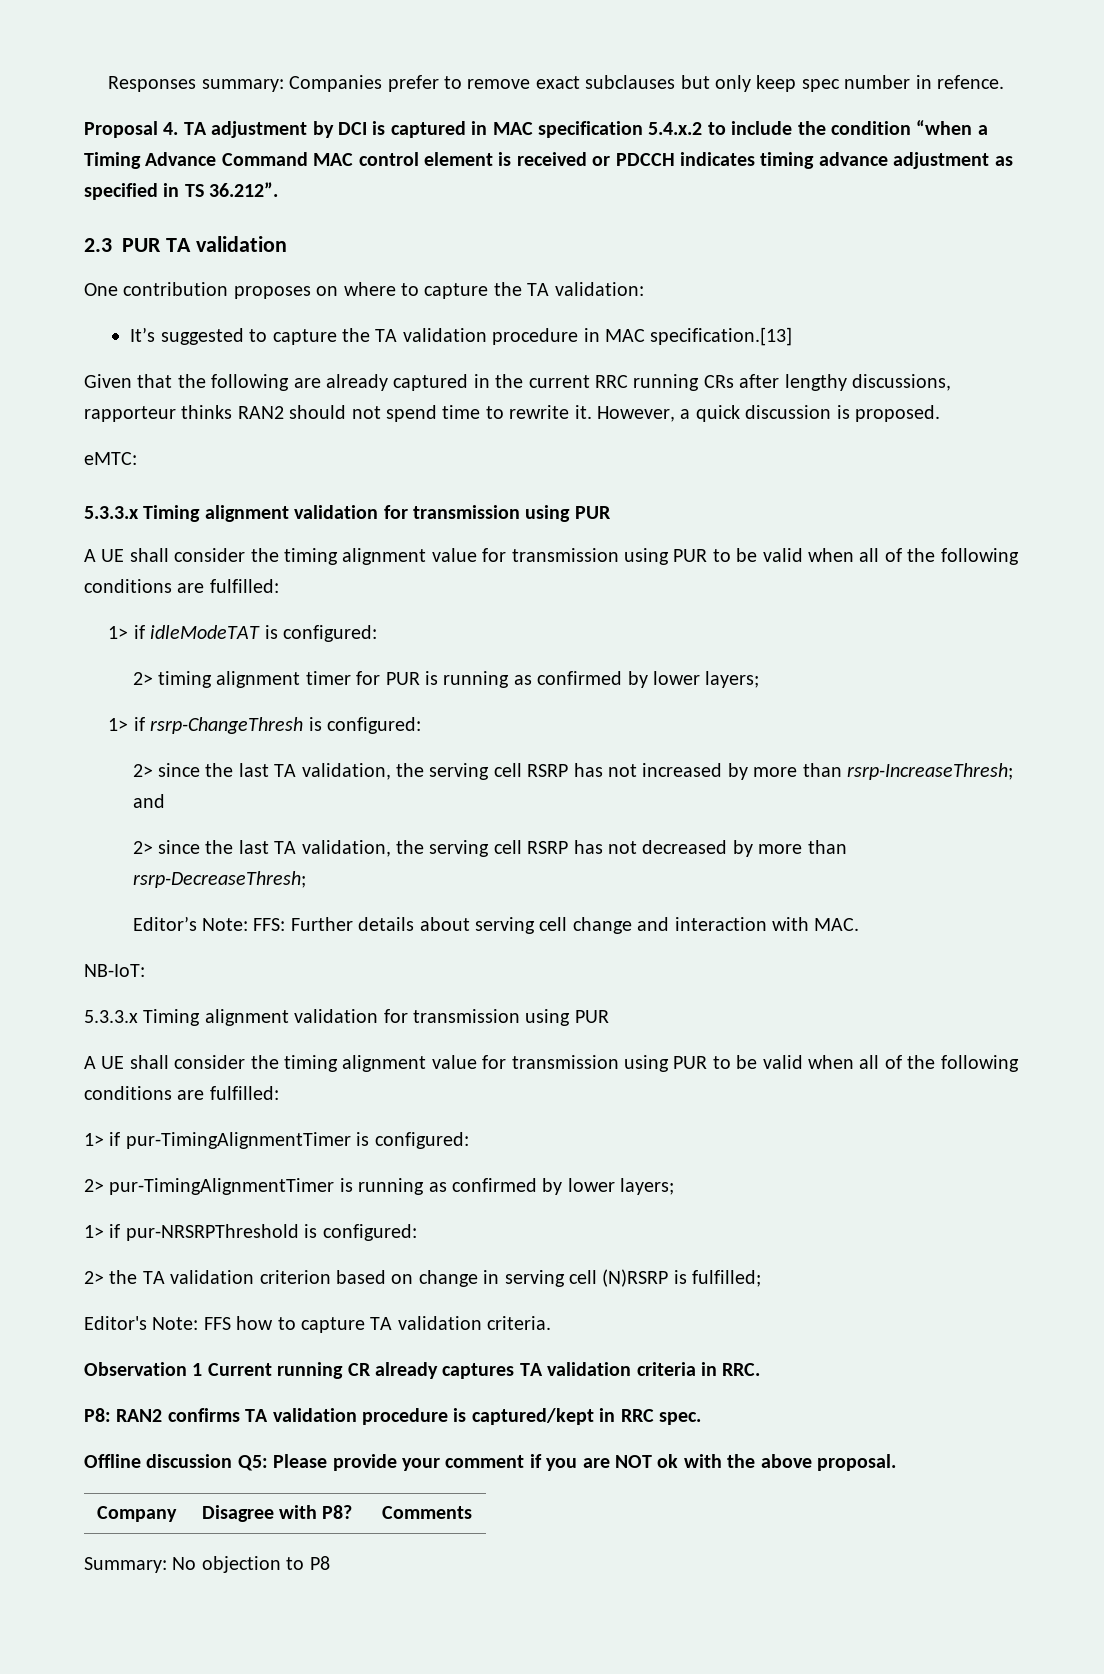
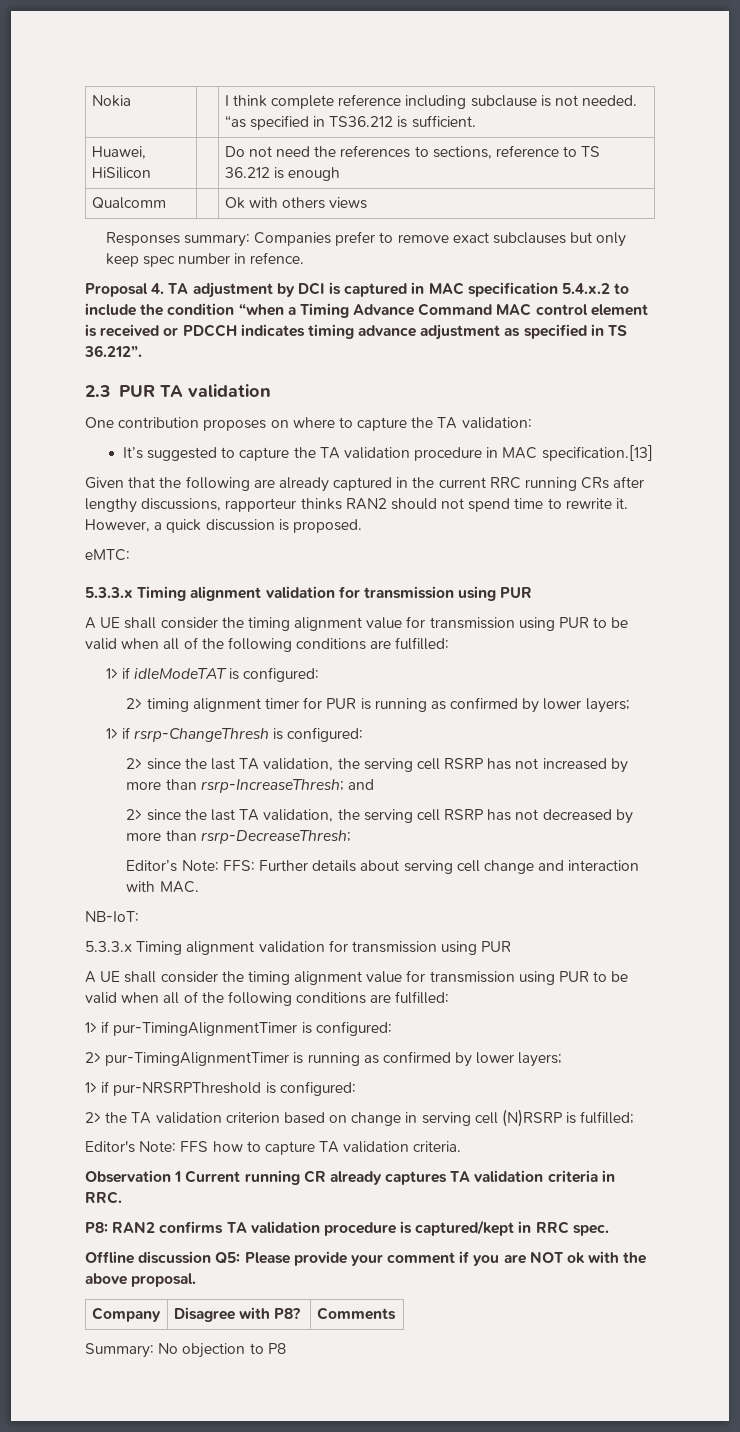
+ Nokia | | I think complete reference including subclause is not needed. “as specified in TS36.212 is sufficient.
+ Huawei, HiSilicon | | Do not need the references to sections, reference to TS 36.212 is enough
+ Qualcomm | | Ok with others views

